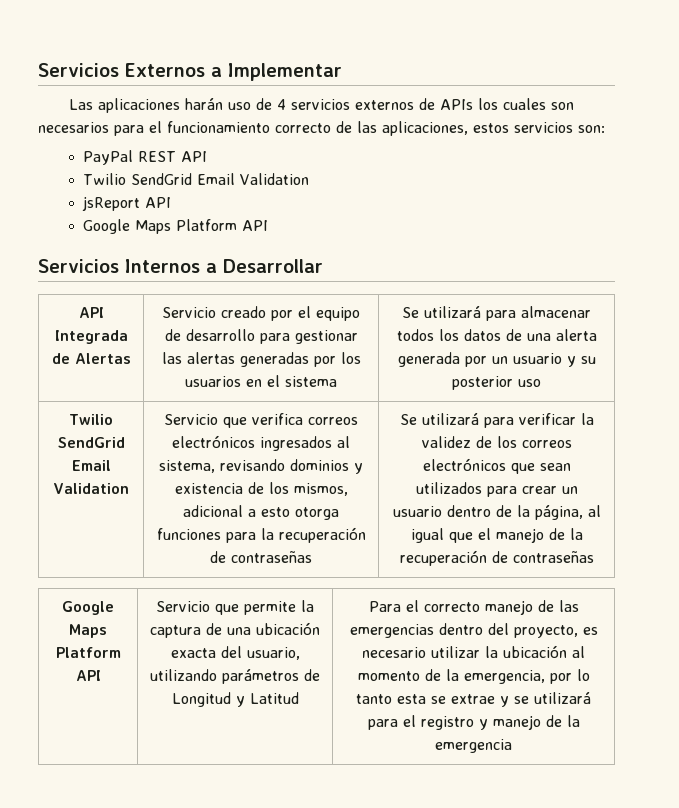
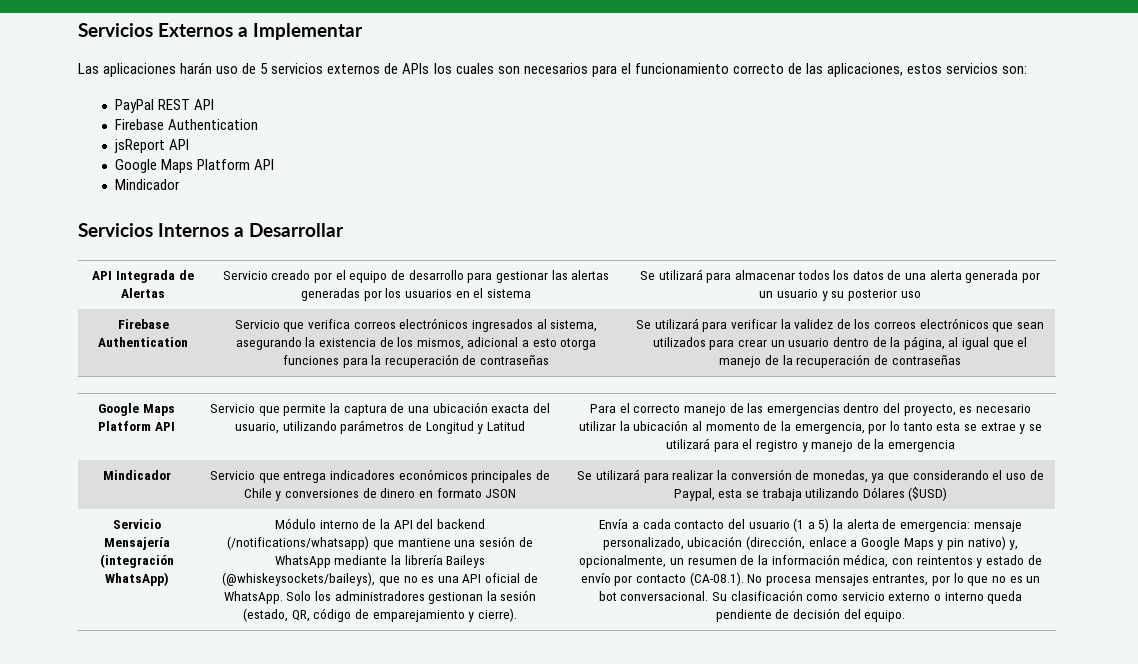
- Las aplicaciones harán uso de 4 servicios externos de APIs los cuales son necesarios para el funcionamiento correcto de las aplicaciones, estos servicios son:
+ Las aplicaciones harán uso de 5 servicios externos de APIs los cuales son necesarios para el funcionamiento correcto de las aplicaciones, estos servicios son:
  PayPal REST API
- Twilio SendGrid Email Validation
+ Firebase Authentication
  jsReport API
  Google Maps Platform API
+ Mindicador
  API Integrada de Alertas | Servicio creado por el equipo de desarrollo para gestionar las alertas generadas por los usuarios en el sistema | Se utilizará para almacenar todos los datos de una alerta generada por un usuario y su posterior uso
- Twilio SendGrid Email Validation
+ Firebase Authentication
- Servicio que verifica correos electrónicos ingresados al sistema, revisando dominios y existencia de los mismos, adicional a esto otorga funciones para la recuperación de contraseñas
+ Servicio que verifica correos electrónicos ingresados al sistema, asegurando la existencia de los mismos, adicional a esto otorga funciones para la recuperación de contraseñas
+ Mindicador | Servicio que entrega indicadores económicos principales de Chile y conversiones de dinero en formato JSON | Se utilizará para realizar la conversión de monedas, ya que considerando el uso de Paypal, esta se trabaja utilizando Dólares ($USD)
+ Servicio Mensajería (integración WhatsApp) | Módulo interno de la API del backend (/notifications/whatsapp) que mantiene una sesión de WhatsApp mediante la librería Baileys (@whiskeysockets/baileys), que no es una API oficial de WhatsApp. Solo los administradores gestionan la sesión (estado, QR, código de emparejamiento y cierre). | Envía a cada contacto del usuario (1 a 5) la alerta de emergencia: mensaje personalizado, ubicación (dirección, enlace a Google Maps y pin nativo) y, opcionalmente, un resumen de la información médica, con reintentos y estado de envío por contacto (CA-08.1). No procesa mensajes entrantes, por lo que no es un bot conversacional. Su clasificación como servicio externo o interno queda pendiente de decisión del equipo.

